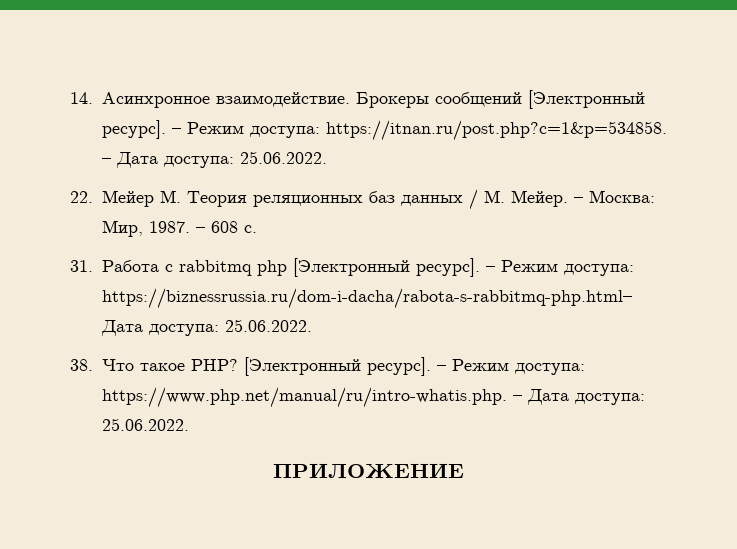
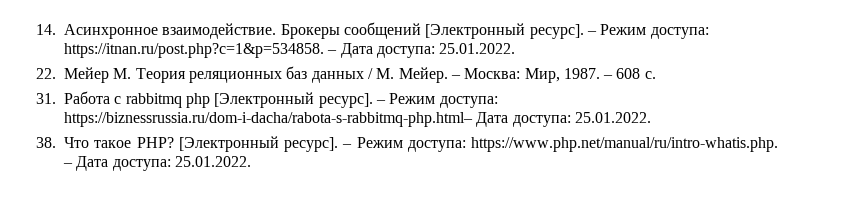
- – Режим доступа: https://itnan.ru/post.php?c=1&p=534858. – Дата доступа: 25.06.2022.
+ – Режим доступа: https://itnan.ru/post.php?c=1&p=534858. – Дата доступа: 25.01.2022.
- – Режим доступа: https://biznessrussia.ru/dom-i-dacha/rabota-s-rabbitmq-php.html– Дата доступа: 25.06.2022.
+ – Режим доступа: https://biznessrussia.ru/dom-i-dacha/rabota-s-rabbitmq-php.html– Дата доступа: 25.01.2022.
- – Режим доступа: https://www.php.net/manual/ru/intro-whatis.php. – Дата доступа: 25.06.2022.
- ПРИЛОЖЕНИЕ
+ – Режим доступа: https://www.php.net/manual/ru/intro-whatis.php. – Дата доступа: 25.01.2022.

